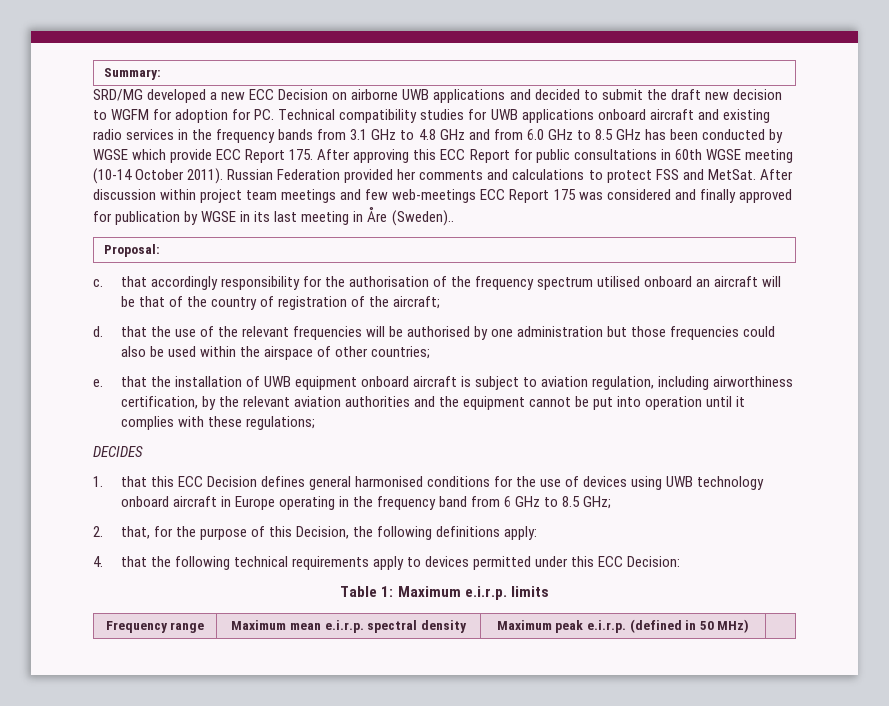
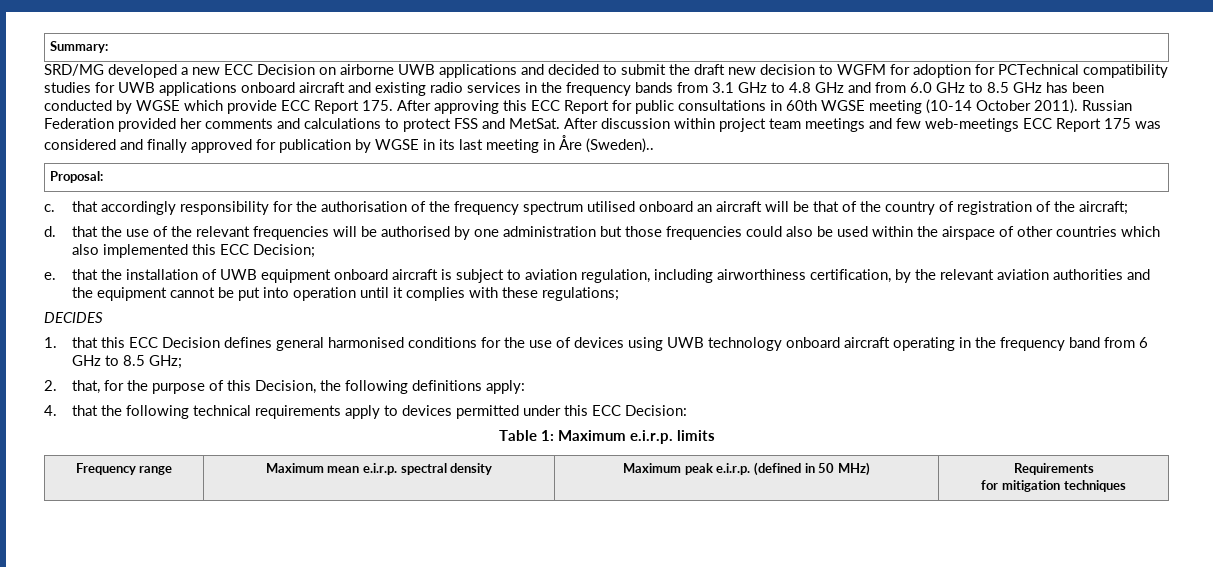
- SRD/MG developed a new ECC Decision on airborne UWB applications and decided to submit the draft new decision to WGFM for adoption for PC. Technical compatibility studies for UWB applications onboard aircraft and existing radio services in the frequency bands from 3.1 GHz to 4.8 GHz and from 6.0 GHz to 8.5 GHz has been conducted by WGSE which provide ECC Report 175. After approving this ECC Report for public consultations in 60th WGSE meeting (10-14 October 2011).
+ SRD/MG developed a new ECC Decision on airborne UWB applications and decided to submit the draft new decision to WGFM for adoption for PCTechnical compatibility studies for UWB applications onboard aircraft and existing radio services in the frequency bands from 3.1 GHz to 4.8 GHz and from 6.0 GHz to 8.5 GHz has been conducted by WGSE which provide ECC Report 175. After approving this ECC Report for public consultations in 60th WGSE meeting (10-14 October 2011).
- d. that the use of the relevant frequencies will be authorised by one administration but those frequencies could also be used within the airspace of other countries;
+ d. that the use of the relevant frequencies will be authorised by one administration but those frequencies could also be used within the airspace of other countries which also implemented this ECC Decision;
- 1. that this ECC Decision defines general harmonised conditions for the use of devices using UWB technology onboard aircraft in Europe operating in the frequency band from 6 GHz to 8.5 GHz;
+ 1. that this ECC Decision defines general harmonised conditions for the use of devices using UWB technology onboard aircraft operating in the frequency band from 6 GHz to 8.5 GHz;
- Frequency range | Maximum mean e.i.r.p. spectral density | Maximum peak e.i.r.p. (defined in 50 MHz) |
+ Frequency range | Maximum mean e.i.r.p. spectral density | Maximum peak e.i.r.p. (defined in 50 MHz) | Requirements
+ for mitigation techniques

